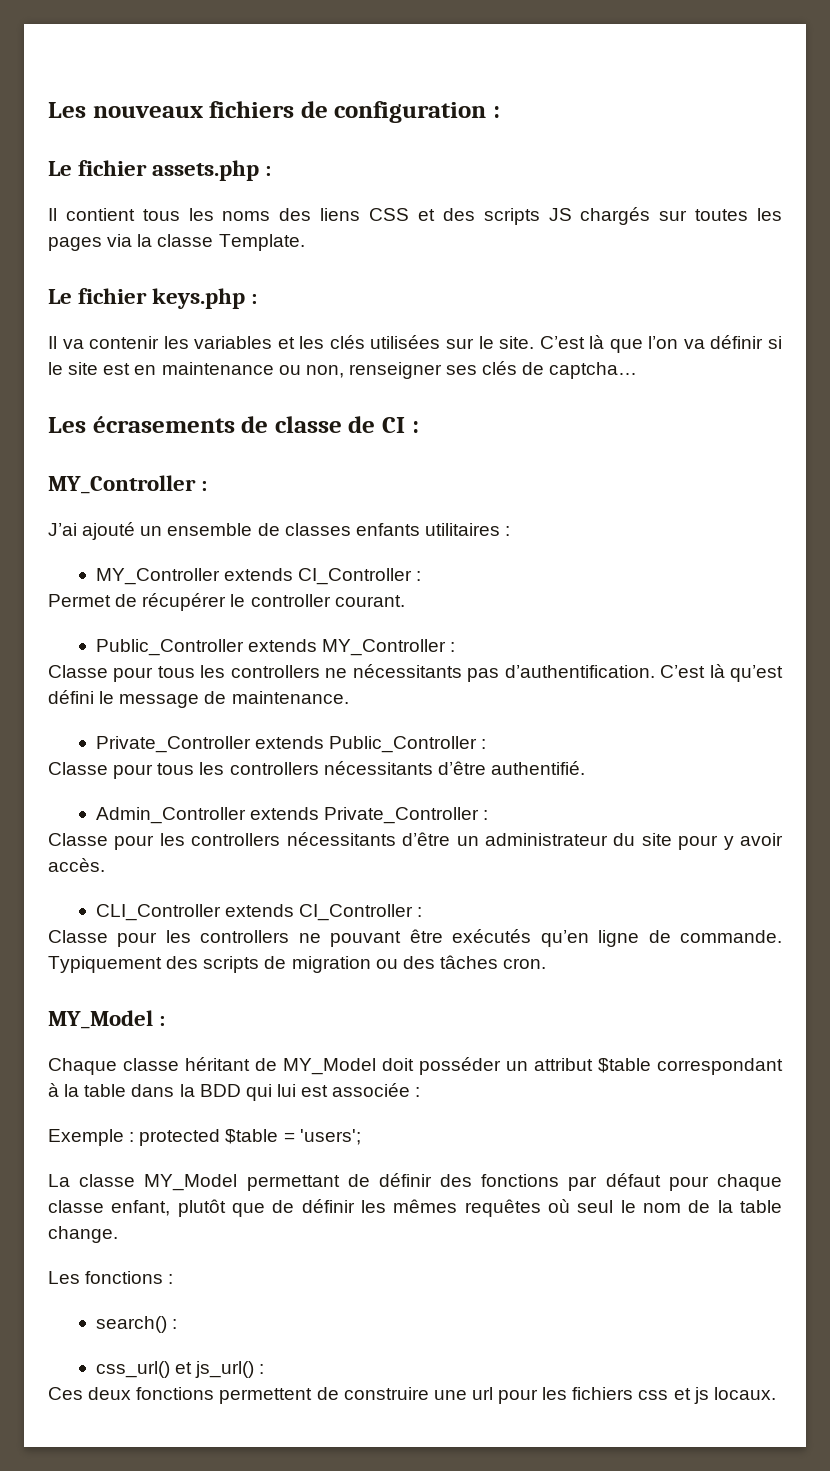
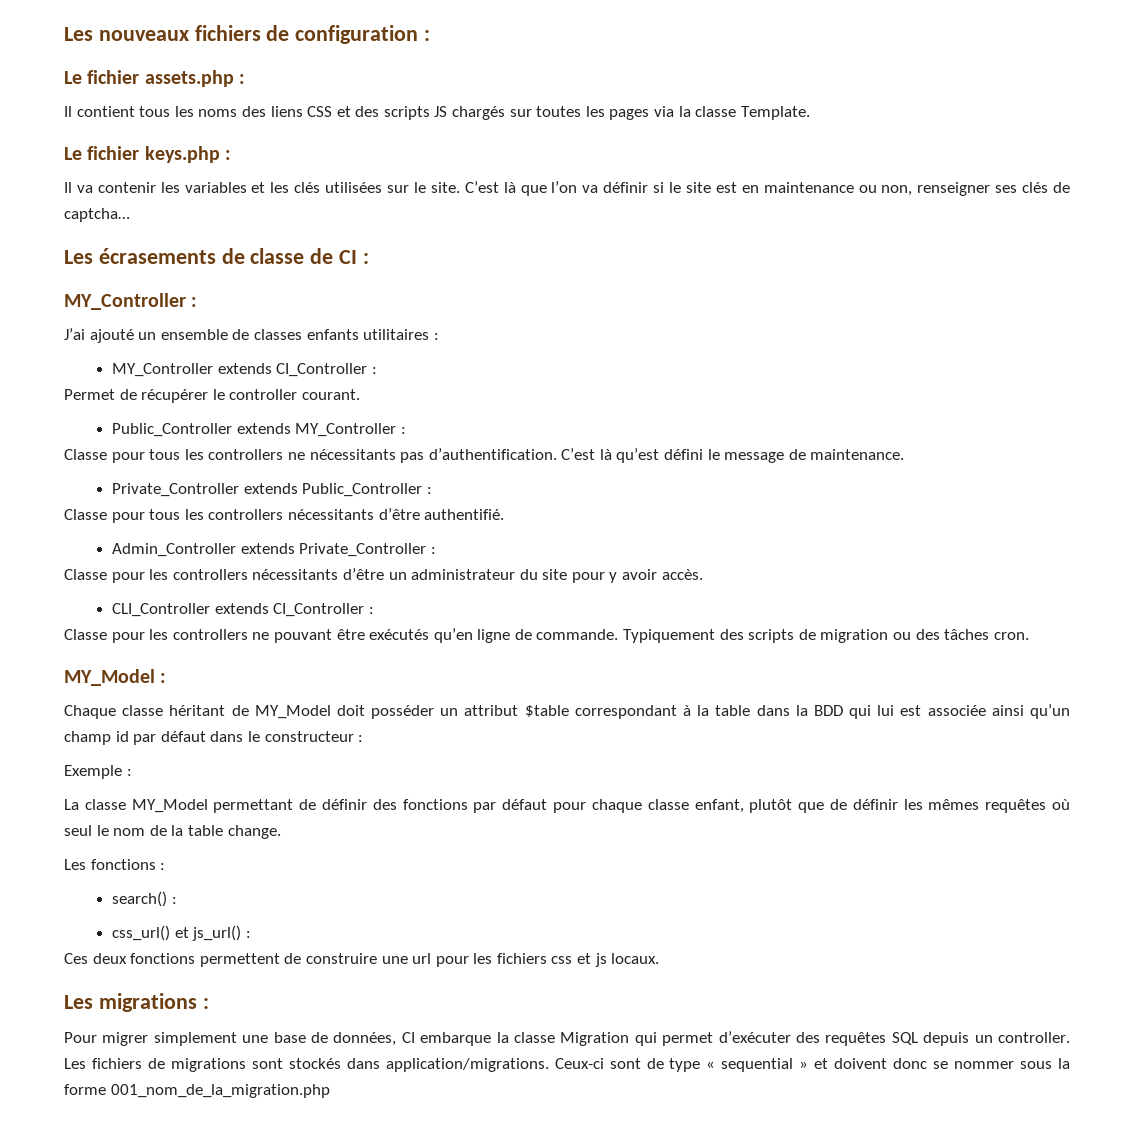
- Chaque classe héritant de MY_Model doit posséder un attribut $table correspondant à la table dans la BDD qui lui est associée :
+ Chaque classe héritant de MY_Model doit posséder un attribut $table correspondant à la table dans la BDD qui lui est associée ainsi qu’un champ id par défaut dans le constructeur :
- Exemple : protected $table = 'users';
+ Exemple :
+ Les migrations :
+ Pour migrer simplement une base de données, CI embarque la classe Migration qui permet d’exécuter des requêtes SQL depuis un controller. Les fichiers de migrations sont stockés dans application/migrations. Ceux-ci sont de type « sequential » et doivent donc se nommer sous la forme 001_nom_de_la_migration.php

